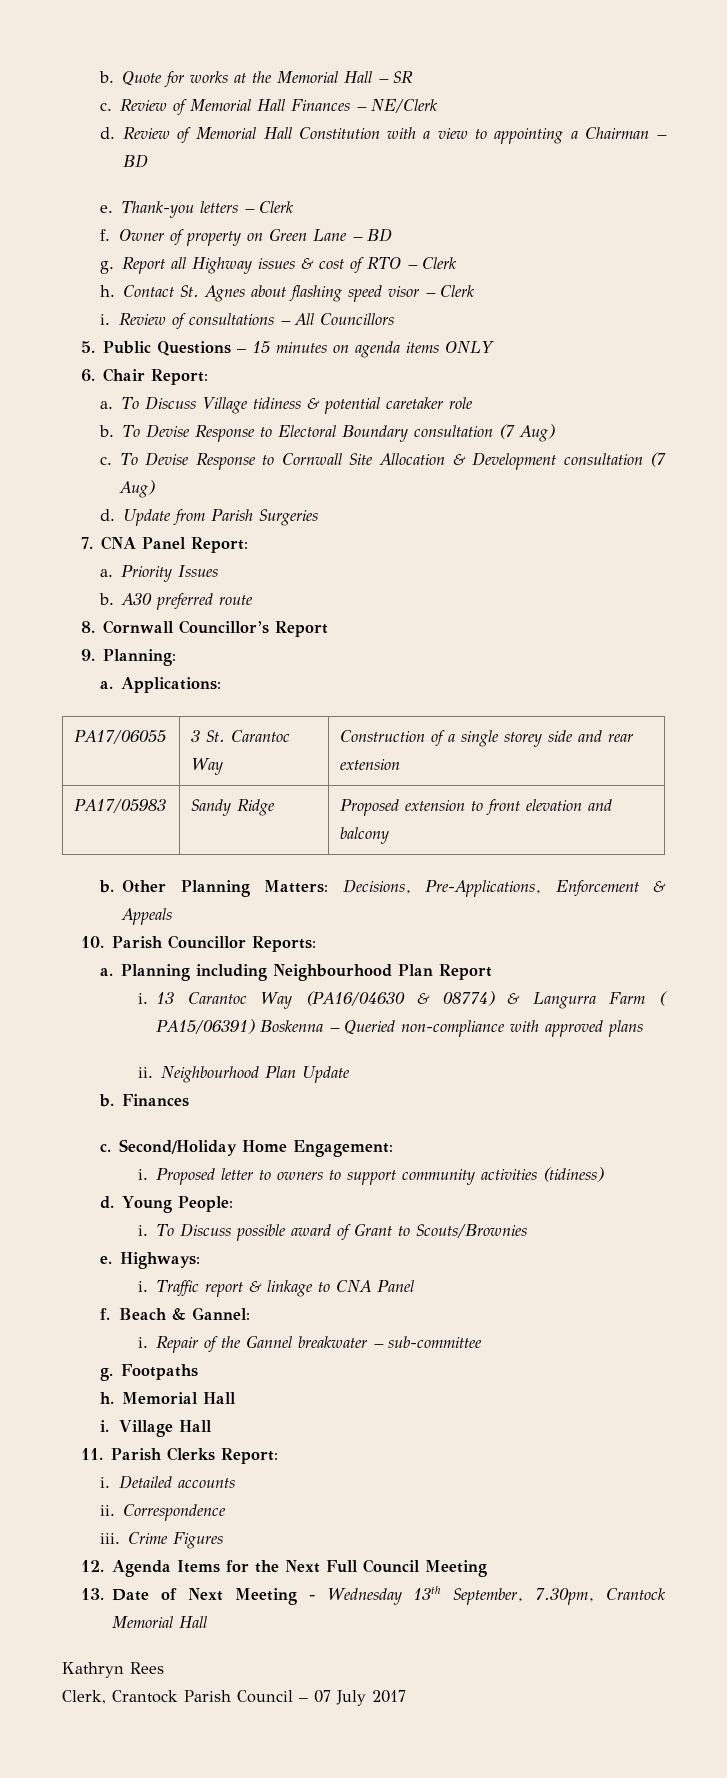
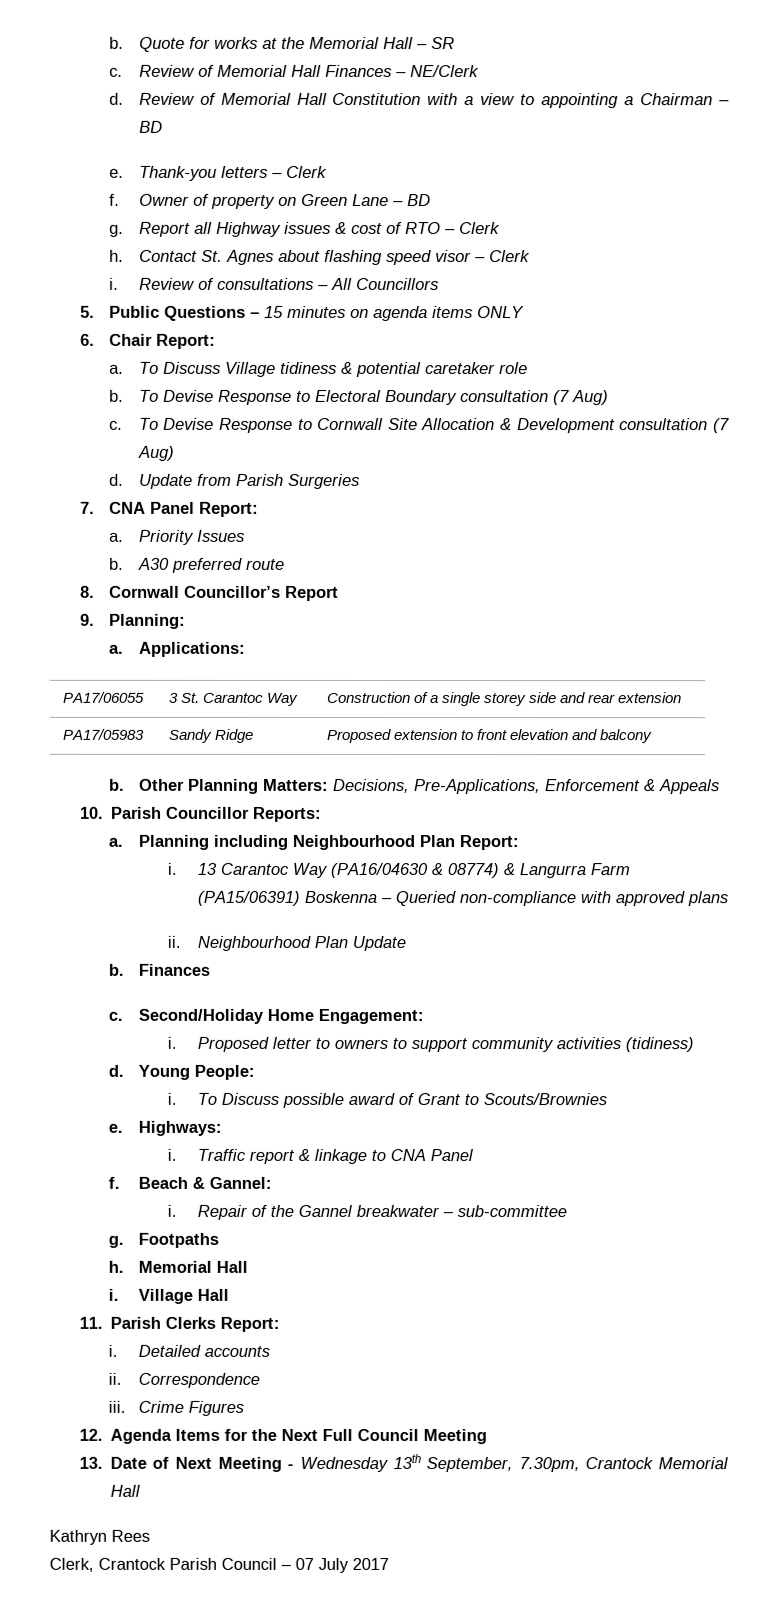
- Planning including Neighbourhood Plan Report
+ Planning including Neighbourhood Plan Report:
- 13 Carantoc Way (PA16/04630 & 08774) & Langurra Farm ( PA15/06391) Boskenna – Queried non-compliance with approved plans
+ 13 Carantoc Way (PA16/04630 & 08774) & Langurra Farm (PA15/06391) Boskenna – Queried non-compliance with approved plans

